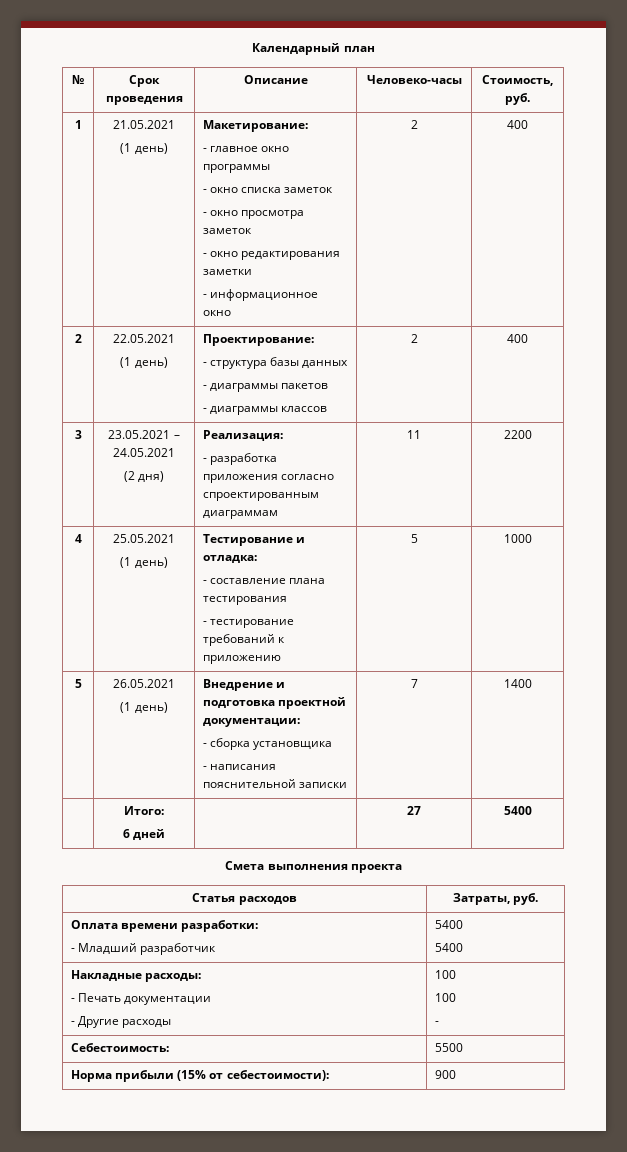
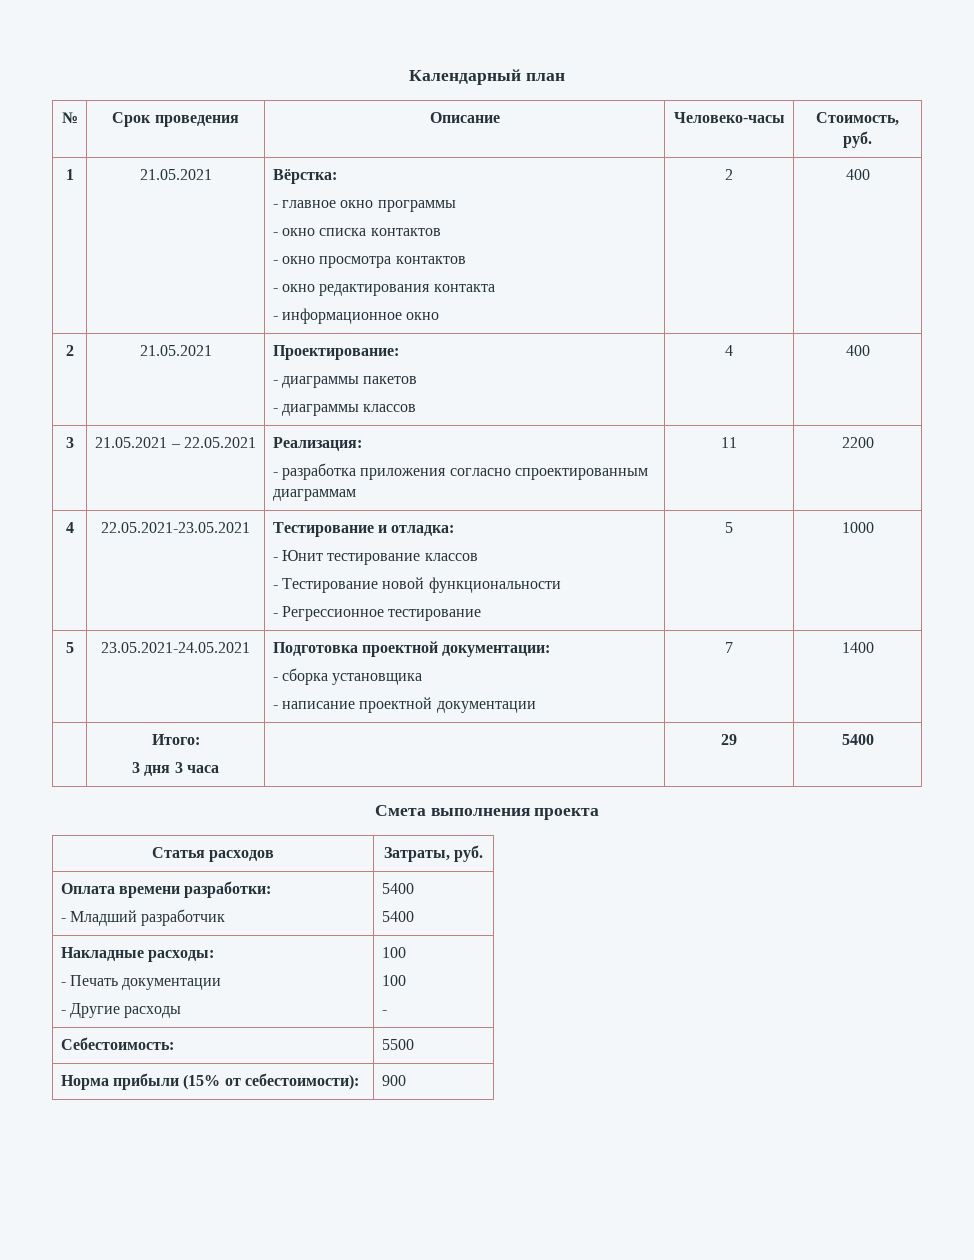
- 1 | 21.05.2021
- (1 день) | Макетирование:
+ 1 | 21.05.2021 | Вёрстка:
  - главное окно программы
- - окно списка заметок
- - окно просмотра заметок
- - окно редактирования заметки
+ - окно списка контактов
+ - окно просмотра контактов
+ - окно редактирования контакта
- 2 | 22.05.2021
- (1 день) | Проектирование:
- - структура базы данных
+ 2 | 21.05.2021 | Проектирование:
  - диаграммы пакетов
- - диаграммы классов | 2 | 400
+ - диаграммы классов | 4 | 400
- 3 | 23.05.2021 – 24.05.2021
- (2 дня) | Реализация:
+ 3 | 21.05.2021 – 22.05.2021 | Реализация:
- 4 | 25.05.2021
- (1 день) | Тестирование и отладка:
- - составление плана тестирования
- - тестирование требований к приложению | 5 | 1000
- 5 | 26.05.2021
- (1 день) | Внедрение и подготовка проектной документации:
+ 4 | 22.05.2021-23.05.2021 | Тестирование и отладка:
+ - Юнит тестирование классов
+ - Тестирование новой функциональности
+ - Регрессионное тестирование | 5 | 1000
+ 5 | 23.05.2021-24.05.2021 | Подготовка проектной документации:
  - сборка установщика
- - написания пояснительной записки | 7 | 1400
+ - написание проектной документации | 7 | 1400
  | Итого:
- 6 дней | | 27 | 5400
+ 3 дня 3 часа | | 29 | 5400

